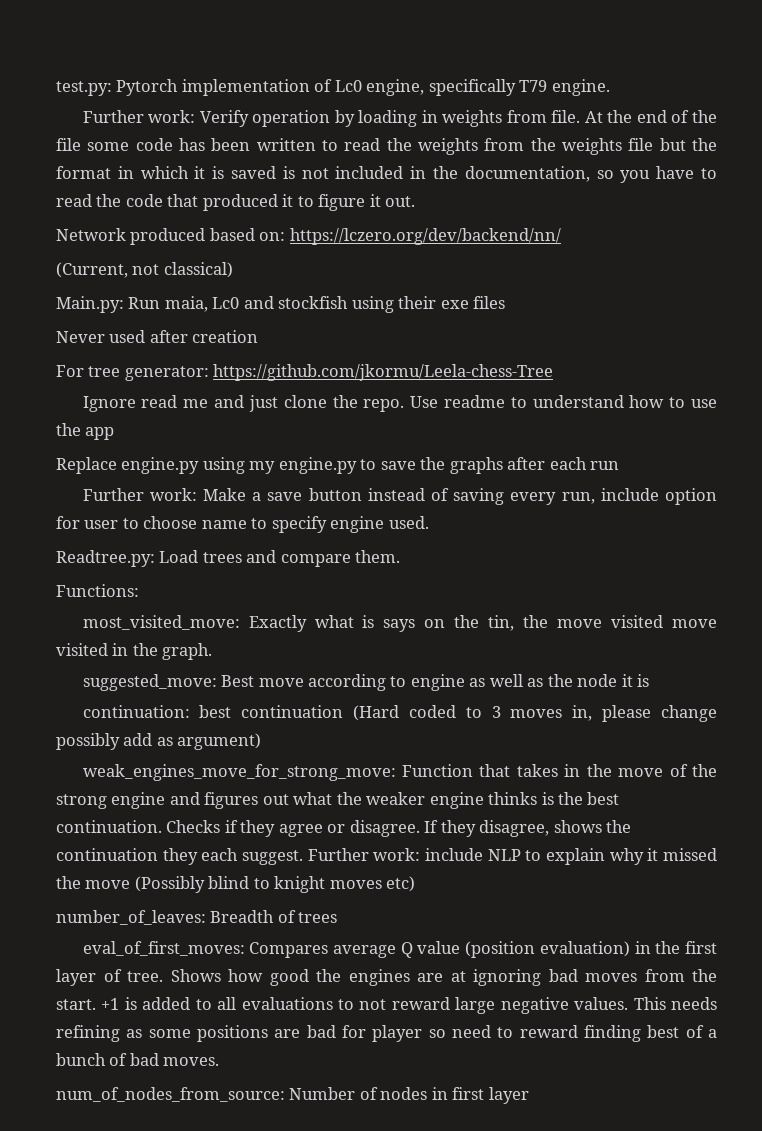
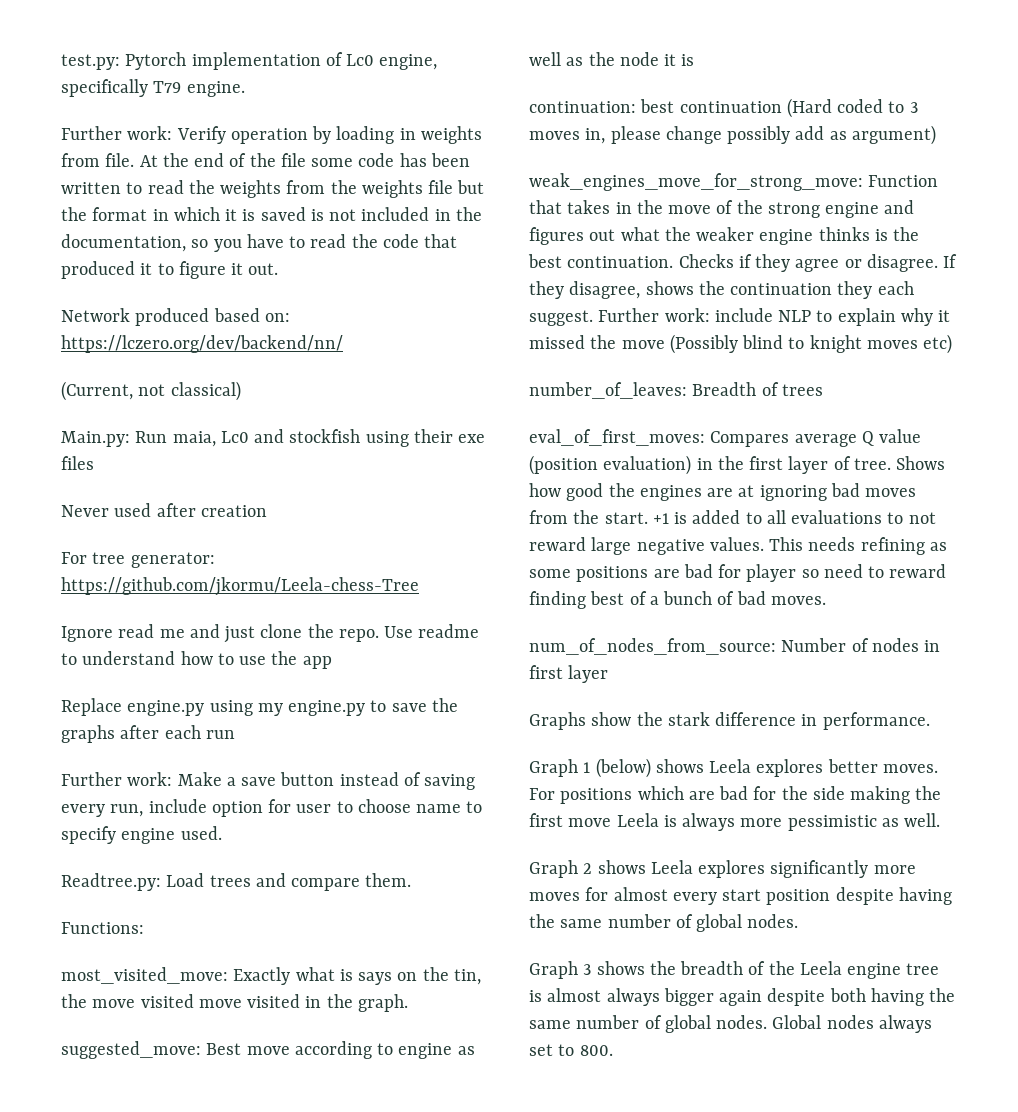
+ Graphs show the stark difference in performance.
+ Graph 1 (below) shows Leela explores better moves. For positions which are bad for the side making the first move Leela is always more pessimistic as well.
+ Graph 2 shows Leela explores significantly more moves for almost every start position despite having the same number of global nodes.
+ Graph 3 shows the breadth of the Leela engine tree is almost always bigger again despite both having the same number of global nodes. Global nodes always set to 800.

